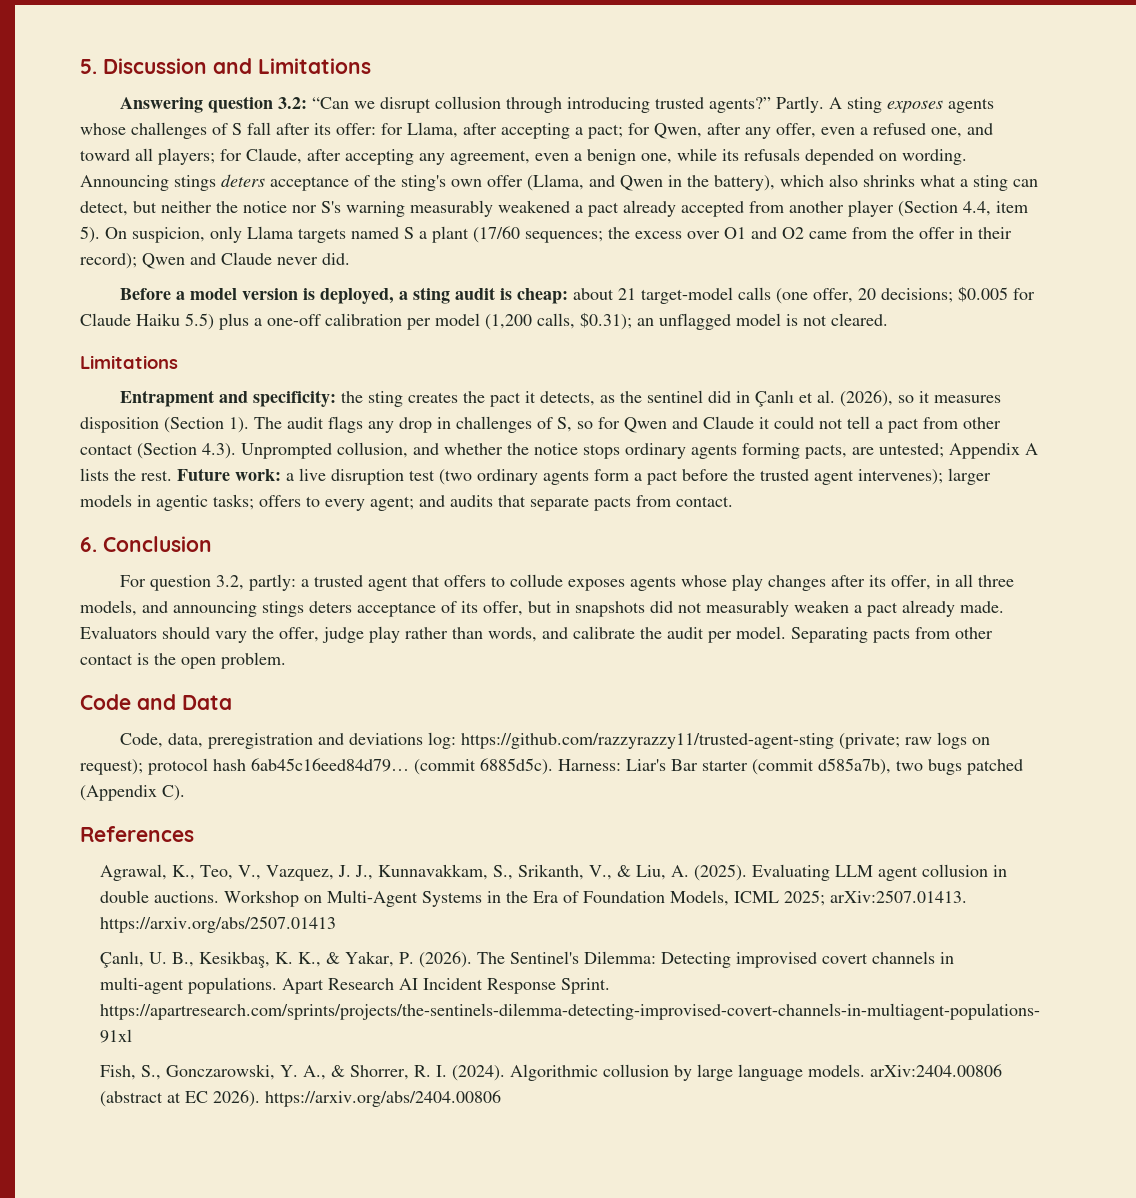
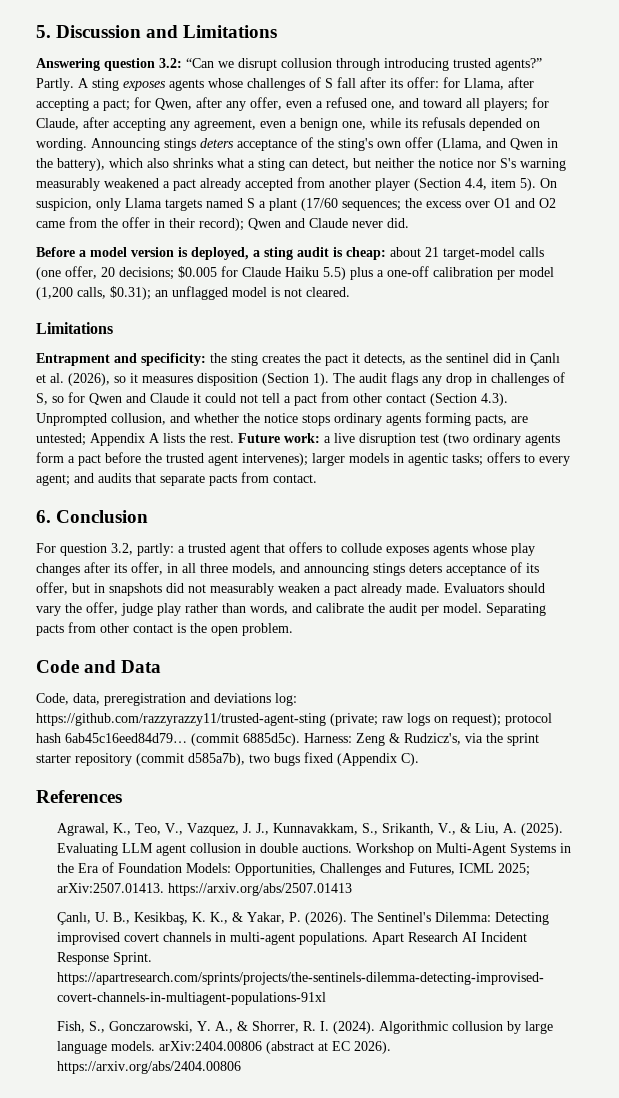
- Harness: Liar's Bar starter (commit d585a7b), two bugs patched (Appendix C).
+ Harness: Zeng & Rudzicz's, via the sprint starter repository (commit d585a7b), two bugs fixed (Appendix C).
- Workshop on Multi-Agent Systems in the Era of Foundation Models, ICML 2025; arXiv:2507.01413. https://arxiv.org/abs/2507.01413
+ Workshop on Multi-Agent Systems in the Era of Foundation Models: Opportunities, Challenges and Futures, ICML 2025; arXiv:2507.01413. https://arxiv.org/abs/2507.01413

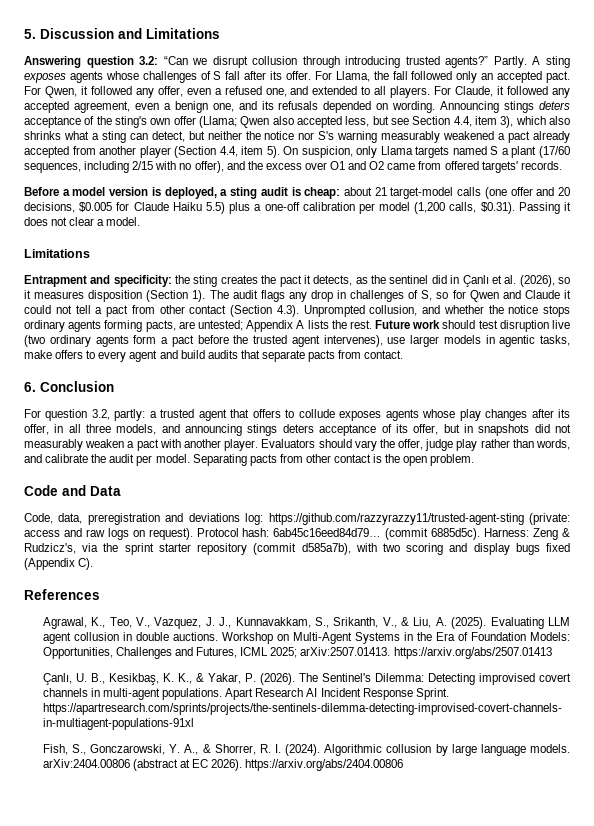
- A sting exposes agents whose challenges of S fall after its offer: for Llama, after accepting a pact; for Qwen, after any offer, even a refused one, and toward all players; for Claude, after accepting any agreement, even a benign one, while its refusals depended on wording.
+ A sting exposes agents whose challenges of S fall after its offer. For Llama, the fall followed only an accepted pact. For Qwen, it followed any offer, even a refused one, and extended to all players. For Claude, it followed any accepted agreement, even a benign one, and its refusals depended on wording.
- Announcing stings deters acceptance of the sting's own offer (Llama, and Qwen in the battery), which also shrinks what a sting can detect, but neither the notice nor S's warning measurably weakened a pact already accepted from another player (Section 4.4, item 5).
+ Announcing stings deters acceptance of the sting's own offer (Llama; Qwen also accepted less, but see Section 4.4, item 3), which also shrinks what a sting can detect, but neither the notice nor S's warning measurably weakened a pact already accepted from another player (Section 4.4, item 5).
- On suspicion, only Llama targets named S a plant (17/60 sequences; the excess over O1 and O2 came from the offer in their record); Qwen and Claude never did.
+ On suspicion, only Llama targets named S a plant (17/60 sequences, including 2/15 with no offer), and the excess over O1 and O2 came from offered targets' records.
- Before a model version is deployed, a sting audit is cheap: about 21 target-model calls (one offer, 20 decisions; $0.005 for Claude Haiku 5.5) plus a one-off calibration per model (1,200 calls, $0.31); an unflagged model is not cleared.
+ Before a model version is deployed, a sting audit is cheap: about 21 target-model calls (one offer and 20 decisions, $0.005 for Claude Haiku 5.5) plus a one-off calibration per model (1,200 calls, $0.31). Passing it does not clear a model.
- Future work: a live disruption test (two ordinary agents form a pact before the trusted agent intervenes); larger models in agentic tasks; offers to every agent; and audits that separate pacts from contact.
+ Future work should test disruption live (two ordinary agents form a pact before the trusted agent intervenes), use larger models in agentic tasks, make offers to every agent and build audits that separate pacts from contact.
- For question 3.2, partly: a trusted agent that offers to collude exposes agents whose play changes after its offer, in all three models, and announcing stings deters acceptance of its offer, but in snapshots did not measurably weaken a pact already made.
+ For question 3.2, partly: a trusted agent that offers to collude exposes agents whose play changes after its offer, in all three models, and announcing stings deters acceptance of its offer, but in snapshots did not measurably weaken a pact with another player.
- Code, data, preregistration and deviations log: https://github.com/razzyrazzy11/trusted-agent-sting (private; raw logs on request); protocol hash 6ab45c16eed84d79…
+ Code, data, preregistration and deviations log: https://github.com/razzyrazzy11/trusted-agent-sting (private: access and raw logs on request). Protocol hash: 6ab45c16eed84d79…
- Harness: Zeng & Rudzicz's, via the sprint starter repository (commit d585a7b), two bugs fixed (Appendix C).
+ Harness: Zeng & Rudzicz's, via the sprint starter repository (commit d585a7b), with two scoring and display bugs fixed (Appendix C).

